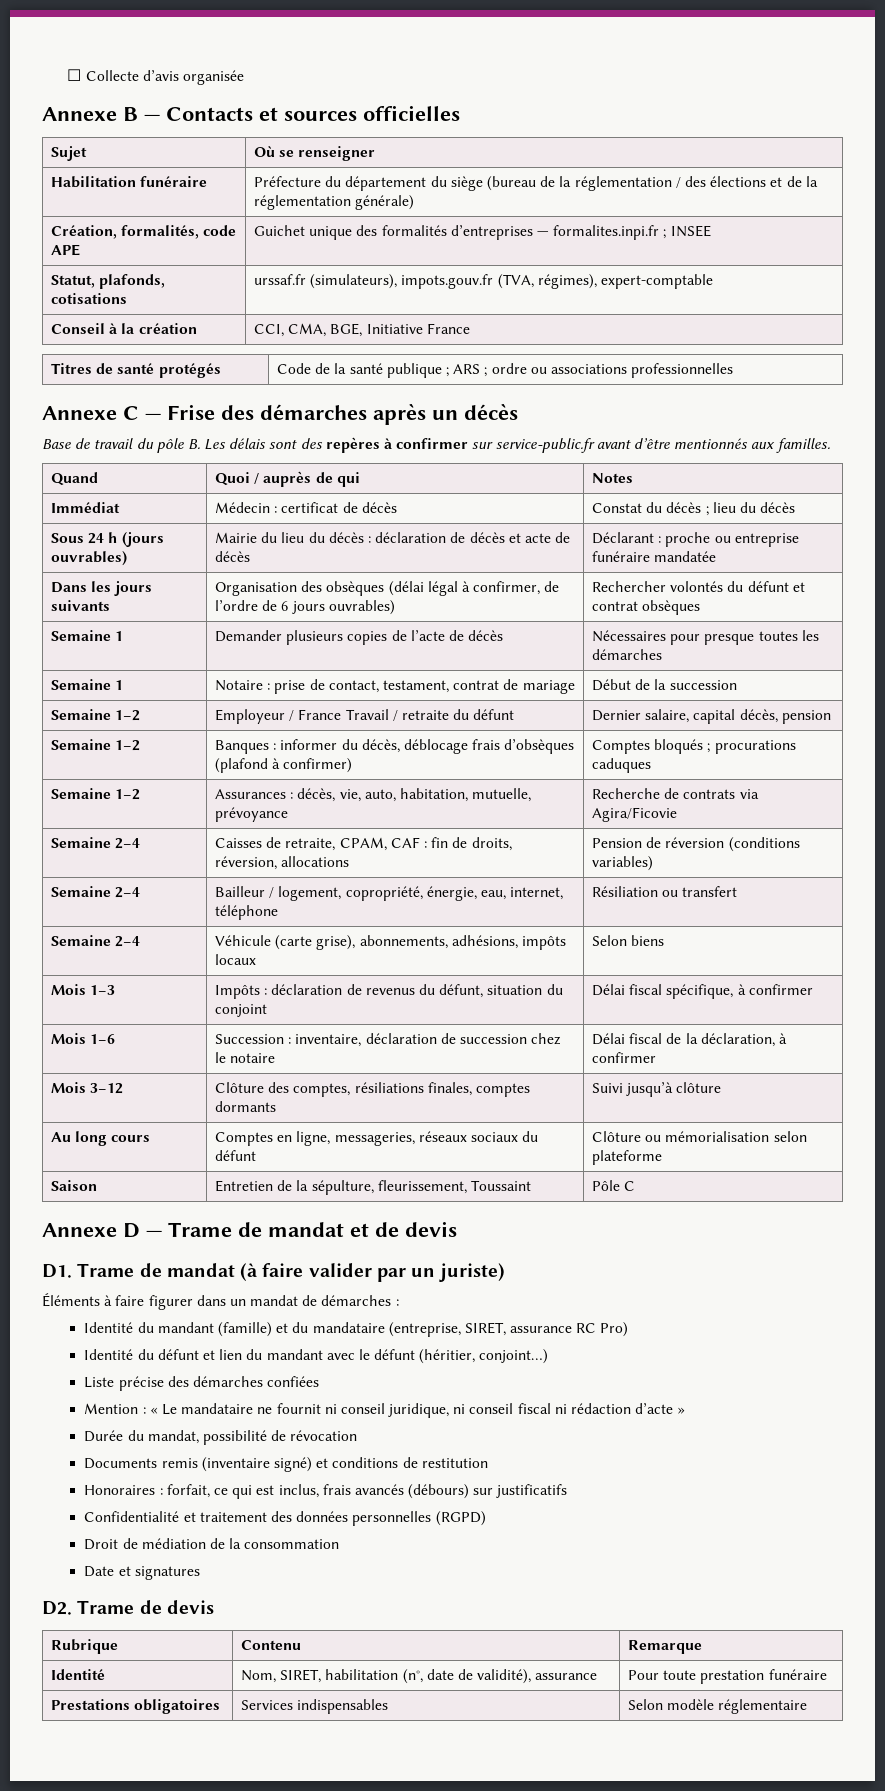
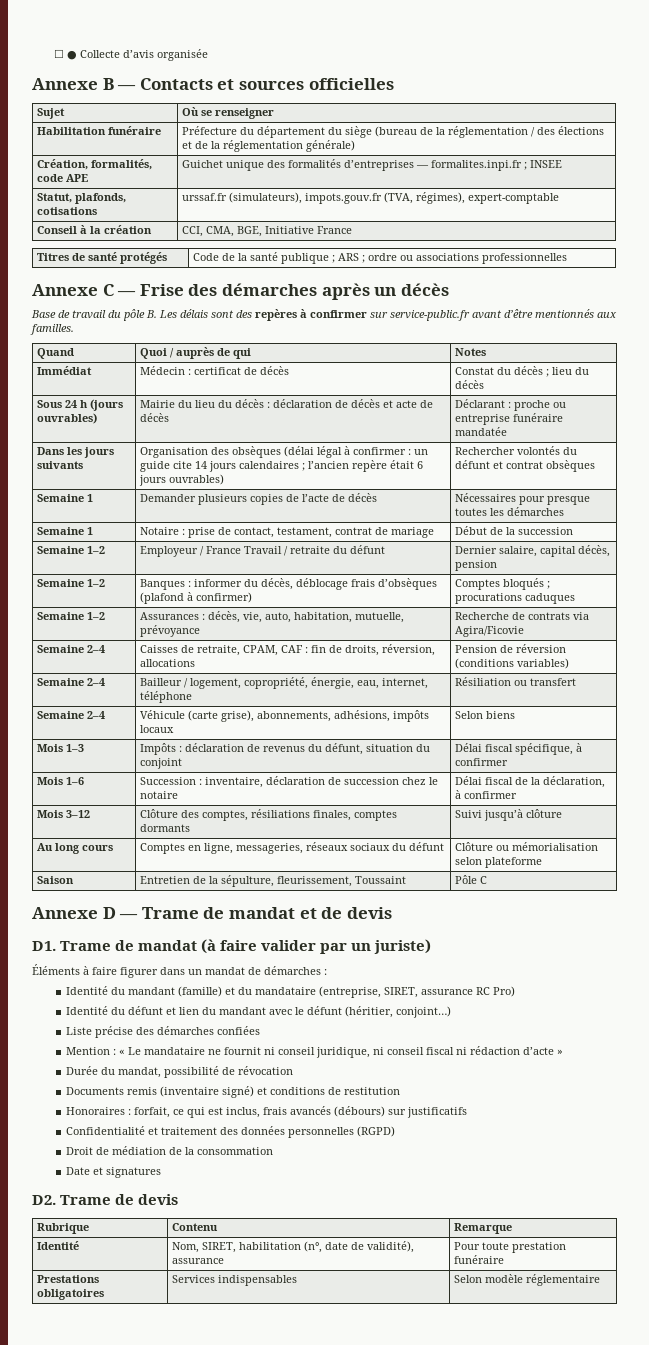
- ☐ Collecte d’avis organisée
+ ☐ ● Collecte d’avis organisée
- Dans les jours suivants | Organisation des obsèques (délai légal à confirmer, de l’ordre de 6 jours ouvrables) | Rechercher volontés du défunt et contrat obsèques
+ Dans les jours suivants | Organisation des obsèques (délai légal à confirmer : un guide cite 14 jours calendaires ; l’ancien repère était 6 jours ouvrables) | Rechercher volontés du défunt et contrat obsèques

